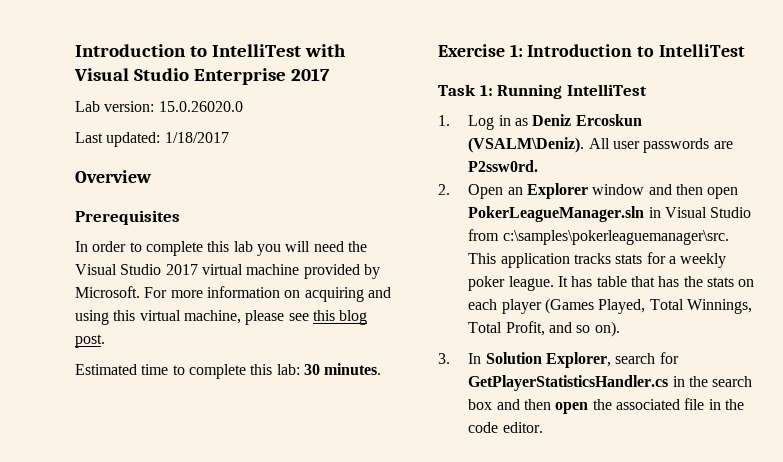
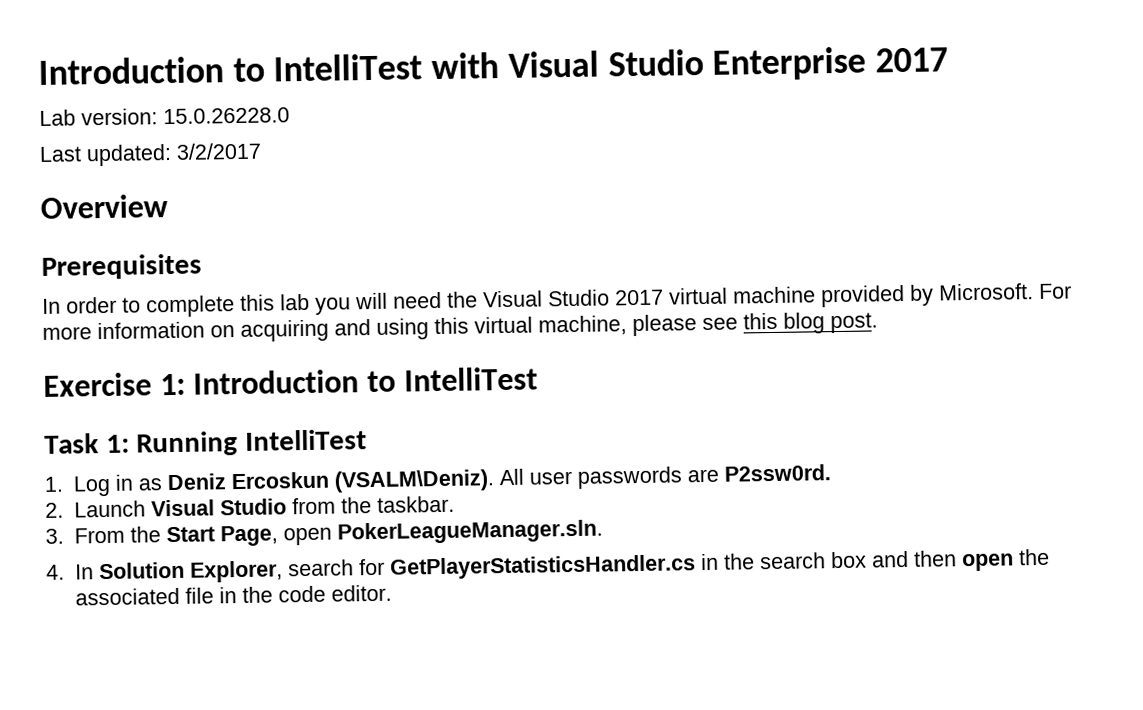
- Lab version: 15.0.26020.0
+ Lab version: 15.0.26228.0
- Last updated: 1/18/2017
+ Last updated: 3/2/2017
- Estimated time to complete this lab: 30 minutes.
- 2. Open an Explorer window and then open PokerLeagueManager.sln in Visual Studio from c:\samples\pokerleaguemanager\src. This application tracks stats for a weekly poker league. It has table that has the stats on each player (Games Played, Total Winnings, Total Profit, and so on).
- 3. In Solution Explorer, search for GetPlayerStatisticsHandler.cs in the search box and then open the associated file in the code editor.
+ 2. Launch Visual Studio from the taskbar.
+ 3. From the Start Page, open PokerLeagueManager.sln.
+ 4. In Solution Explorer, search for GetPlayerStatisticsHandler.cs in the search box and then open the associated file in the code editor.

